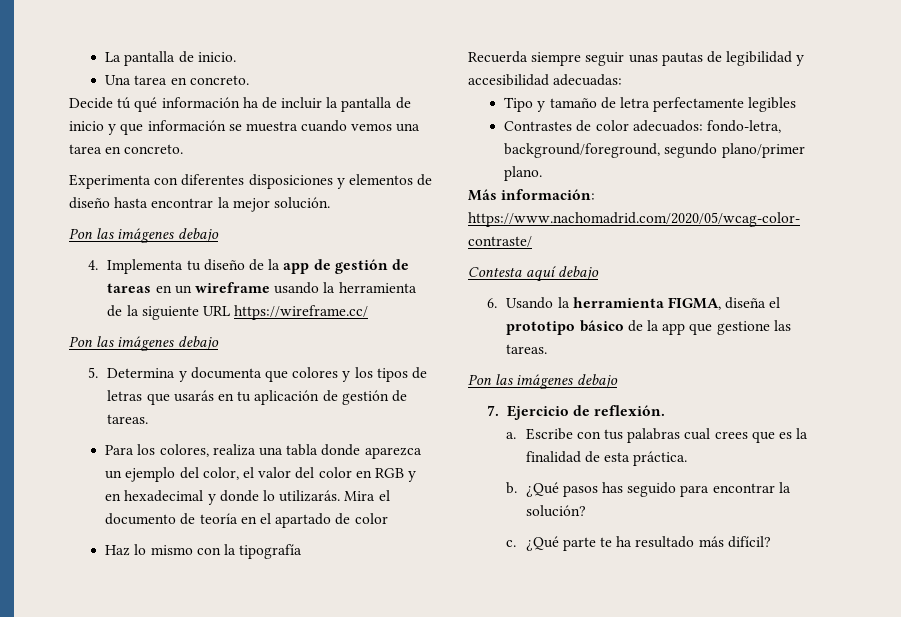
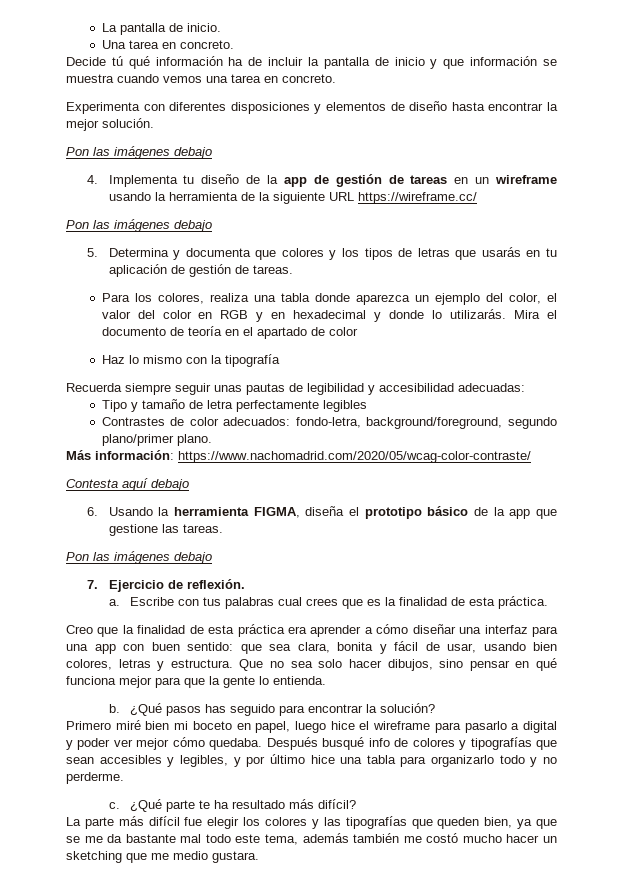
+ Creo que la finalidad de esta práctica era aprender a cómo diseñar una interfaz para una app con buen sentido: que sea clara, bonita y fácil de usar, usando bien colores, letras y estructura. Que no sea solo hacer dibujos, sino pensar en qué funciona mejor para que la gente lo entienda.
+ Primero miré bien mi boceto en papel, luego hice el wireframe para pasarlo a digital y poder ver mejor cómo quedaba. Después busqué info de colores y tipografías que sean accesibles y legibles, y por último hice una tabla para organizarlo todo y no perderme.
+ La parte más difícil fue elegir los colores y las tipografías que queden bien, ya que se me da bastante mal todo este tema, además también me costó mucho hacer un sketching que me medio gustara.

